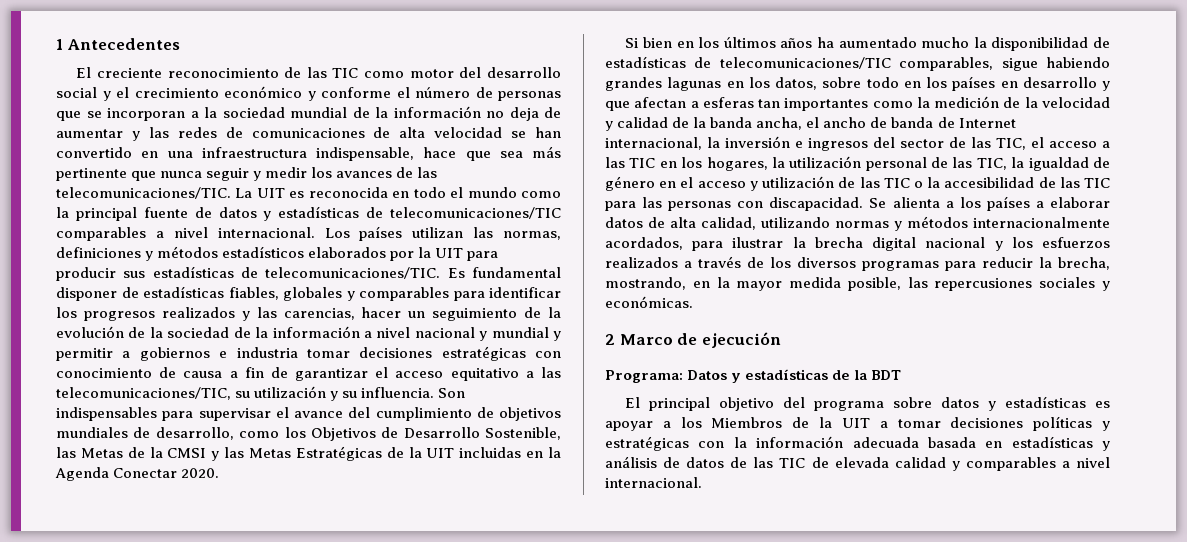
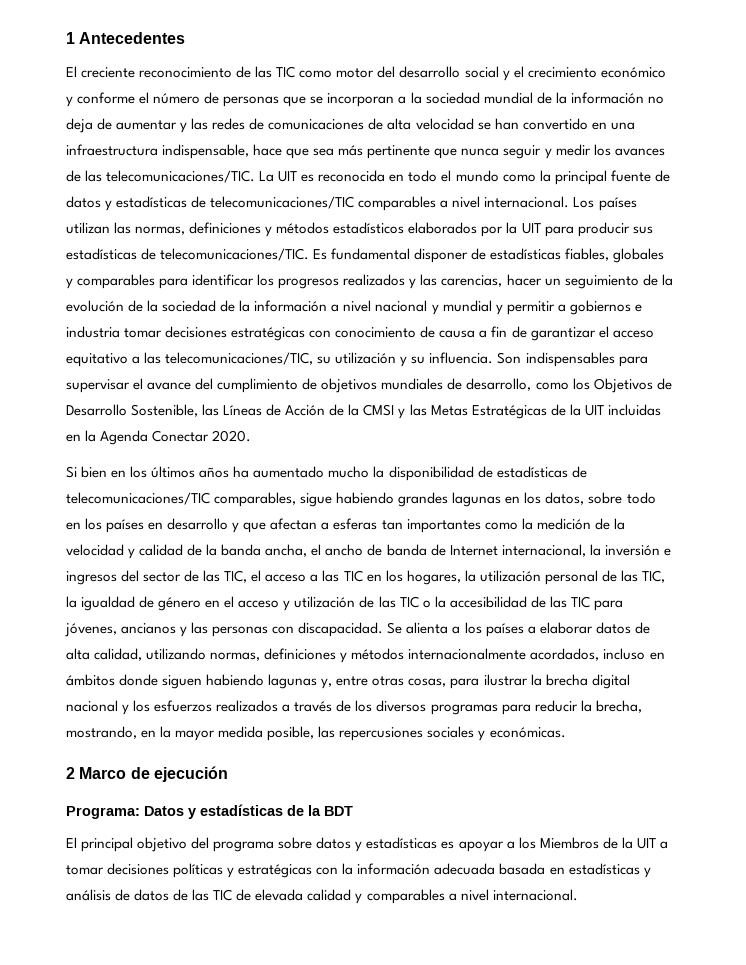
- Son indispensables para supervisar el avance del cumplimiento de objetivos mundiales de desarrollo, como los Objetivos de Desarrollo Sostenible, las Metas de la CMSI y las Metas Estratégicas de la UIT incluidas en la Agenda Conectar 2020.
+ Son indispensables para supervisar el avance del cumplimiento de objetivos mundiales de desarrollo, como los Objetivos de Desarrollo Sostenible, las Líneas de Acción de la CMSI y las Metas Estratégicas de la UIT incluidas en la Agenda Conectar 2020.
- Si bien en los últimos años ha aumentado mucho la disponibilidad de estadísticas de telecomunicaciones/TIC comparables, sigue habiendo grandes lagunas en los datos, sobre todo en los países en desarrollo y que afectan a esferas tan importantes como la medición de la velocidad y calidad de la banda ancha, el ancho de banda de Internet internacional, la inversión e ingresos del sector de las TIC, el acceso a las TIC en los hogares, la utilización personal de las TIC, la igualdad de género en el acceso y utilización de las TIC o la accesibilidad de las TIC para las personas con discapacidad.
+ Si bien en los últimos años ha aumentado mucho la disponibilidad de estadísticas de telecomunicaciones/TIC comparables, sigue habiendo grandes lagunas en los datos, sobre todo en los países en desarrollo y que afectan a esferas tan importantes como la medición de la velocidad y calidad de la banda ancha, el ancho de banda de Internet internacional, la inversión e ingresos del sector de las TIC, el acceso a las TIC en los hogares, la utilización personal de las TIC, la igualdad de género en el acceso y utilización de las TIC o la accesibilidad de las TIC para jóvenes, ancianos y las personas con discapacidad.
- Se alienta a los países a elaborar datos de alta calidad, utilizando normas y métodos internacionalmente acordados, para ilustrar la brecha digital nacional y los esfuerzos realizados a través de los diversos programas para reducir la brecha, mostrando, en la mayor medida posible, las repercusiones sociales y económicas.
+ Se alienta a los países a elaborar datos de alta calidad, utilizando normas, definiciones y métodos internacionalmente acordados, incluso en ámbitos donde siguen habiendo lagunas y, entre otras cosas, para ilustrar la brecha digital nacional y los esfuerzos realizados a través de los diversos programas para reducir la brecha, mostrando, en la mayor medida posible, las repercusiones sociales y económicas.

